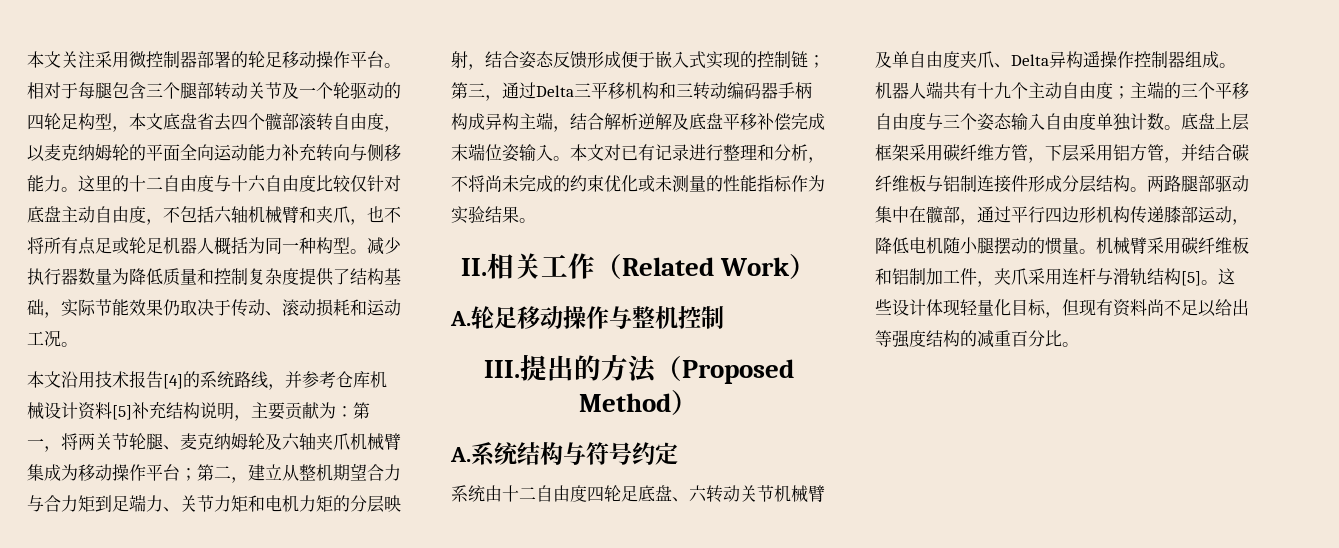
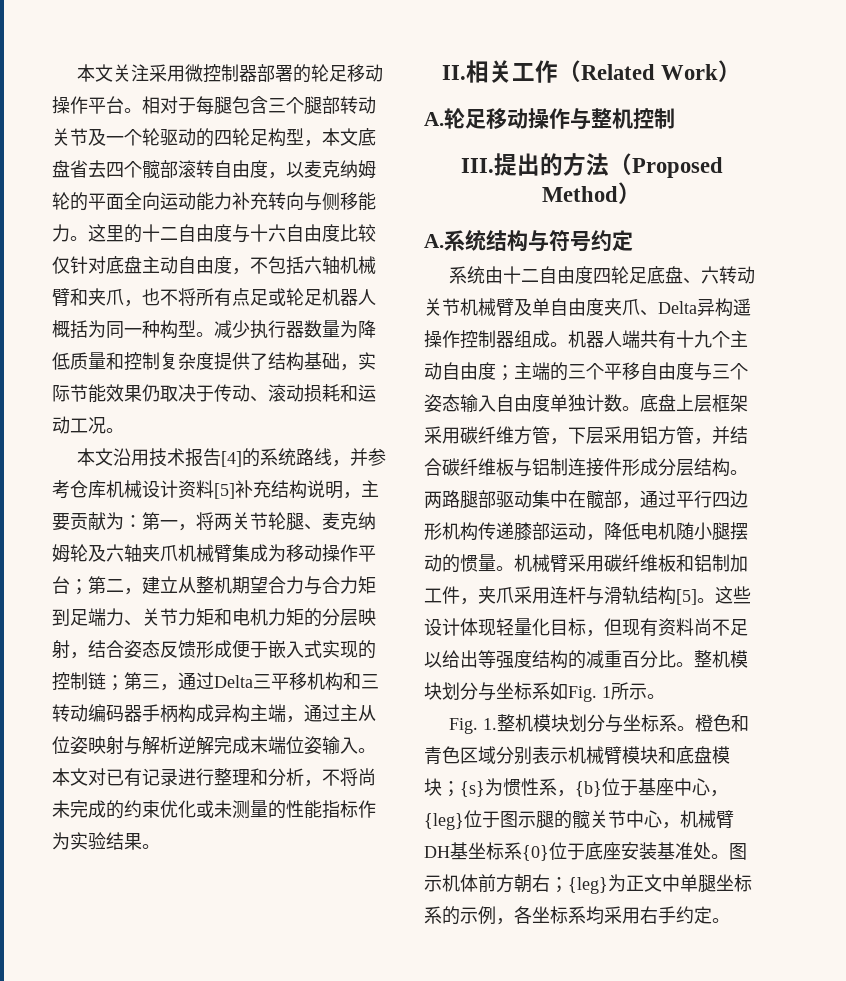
- 第三，通过Delta三平移机构和三转动编码器手柄构成异构主端，结合解析逆解及底盘平移补偿完成末端位姿输入。
+ 第三，通过Delta三平移机构和三转动编码器手柄构成异构主端，通过主从位姿映射与解析逆解完成末端位姿输入。
+ 整机模块划分与坐标系如Fig. 1所示。
+ Fig. 1.整机模块划分与坐标系。橙色和青色区域分别表示机械臂模块和底盘模块；{s}为惯性系，{b}位于基座中心，{leg}位于图示腿的髋关节中心，机械臂DH基坐标系{0}位于底座安装基准处。图示机体前方朝右；{leg}为正文中单腿坐标系的示例，各坐标系均采用右手约定。

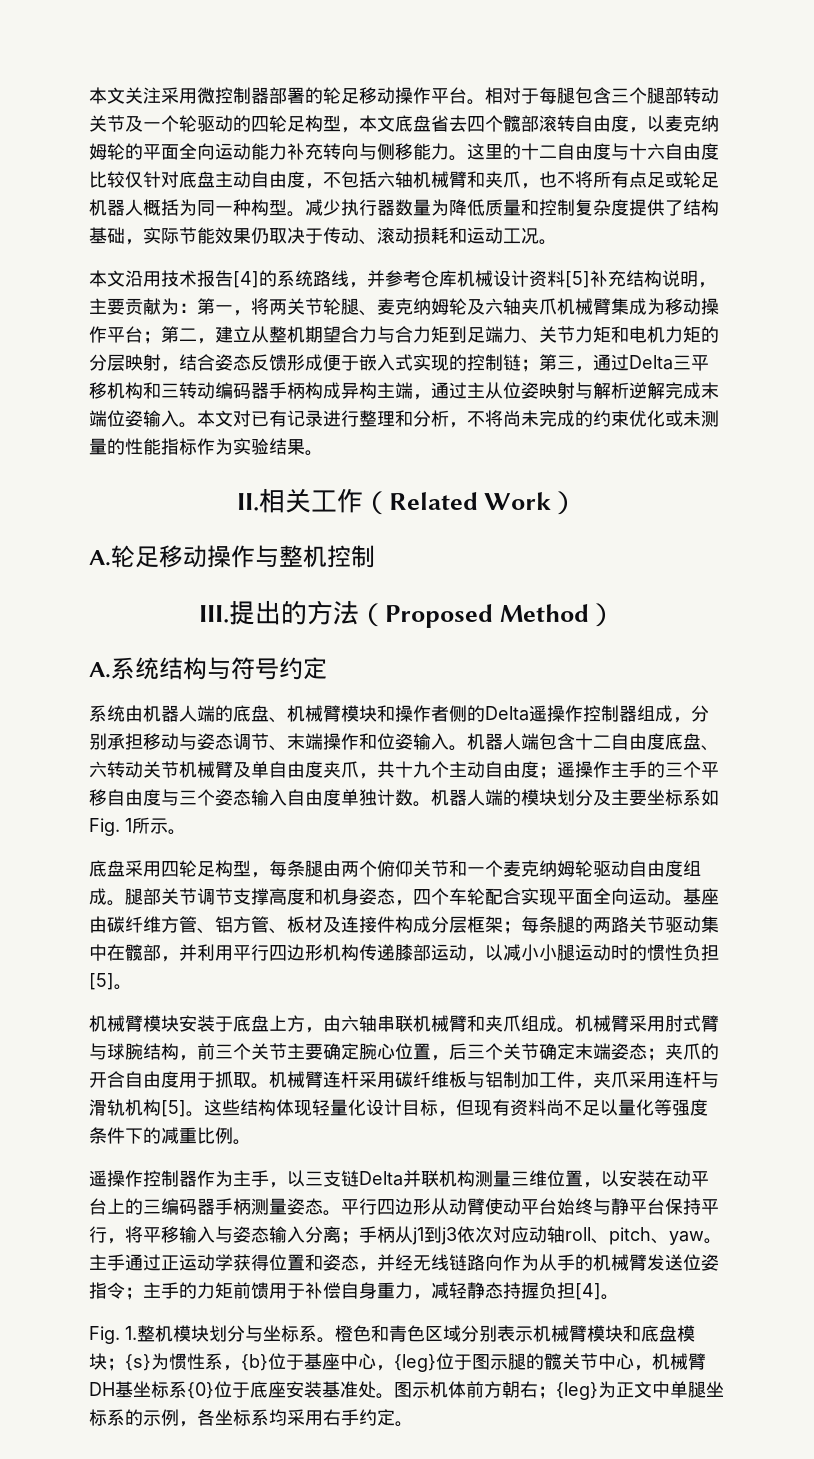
- 系统由十二自由度四轮足底盘、六转动关节机械臂及单自由度夹爪、Delta异构遥操作控制器组成。机器人端共有十九个主动自由度；主端的三个平移自由度与三个姿态输入自由度单独计数。
+ 系统由机器人端的底盘、机械臂模块和操作者侧的Delta遥操作控制器组成，分别承担移动与姿态调节、末端操作和位姿输入。机器人端包含十二自由度底盘、六转动关节机械臂及单自由度夹爪，共十九个主动自由度；遥操作主手的三个平移自由度与三个姿态输入自由度单独计数。
- 底盘上层框架采用碳纤维方管，下层采用铝方管，并结合碳纤维板与铝制连接件形成分层结构。两路腿部驱动集中在髋部，通过平行四边形机构传递膝部运动，降低电机随小腿摆动的惯量。机械臂采用碳纤维板和铝制加工件，夹爪采用连杆与滑轨结构[5]。
+ 机器人端的模块划分及主要坐标系如Fig. 1所示。
+ 底盘采用四轮足构型，每条腿由两个俯仰关节和一个麦克纳姆轮驱动自由度组成。腿部关节调节支撑高度和机身姿态，四个车轮配合实现平面全向运动。基座由碳纤维方管、铝方管、板材及连接件构成分层框架；每条腿的两路关节驱动集中在髋部，并利用平行四边形机构传递膝部运动，以减小小腿运动时的惯性负担[5]。
+ 机械臂模块安装于底盘上方，由六轴串联机械臂和夹爪组成。机械臂采用肘式臂与球腕结构，前三个关节主要确定腕心位置，后三个关节确定末端姿态；夹爪的开合自由度用于抓取。机械臂连杆采用碳纤维板与铝制加工件，夹爪采用连杆与滑轨机构[5]。
- 这些设计体现轻量化目标，但现有资料尚不足以给出等强度结构的减重百分比。整机模块划分与坐标系如Fig. 1所示。
+ 这些结构体现轻量化设计目标，但现有资料尚不足以量化等强度条件下的减重比例。
+ 遥操作控制器作为主手，以三支链Delta并联机构测量三维位置，以安装在动平台上的三编码器手柄测量姿态。平行四边形从动臂使动平台始终与静平台保持平行，将平移输入与姿态输入分离；手柄从j1到j3依次对应动轴roll、pitch、yaw。主手通过正运动学获得位置和姿态，并经无线链路向作为从手的机械臂发送位姿指令；主手的力矩前馈用于补偿自身重力，减轻静态持握负担[4]。

